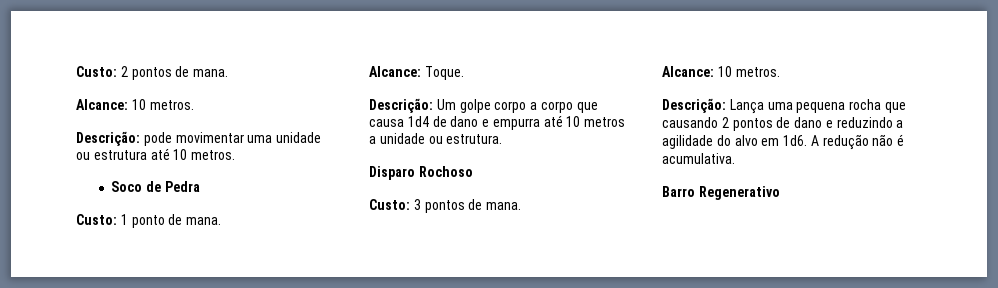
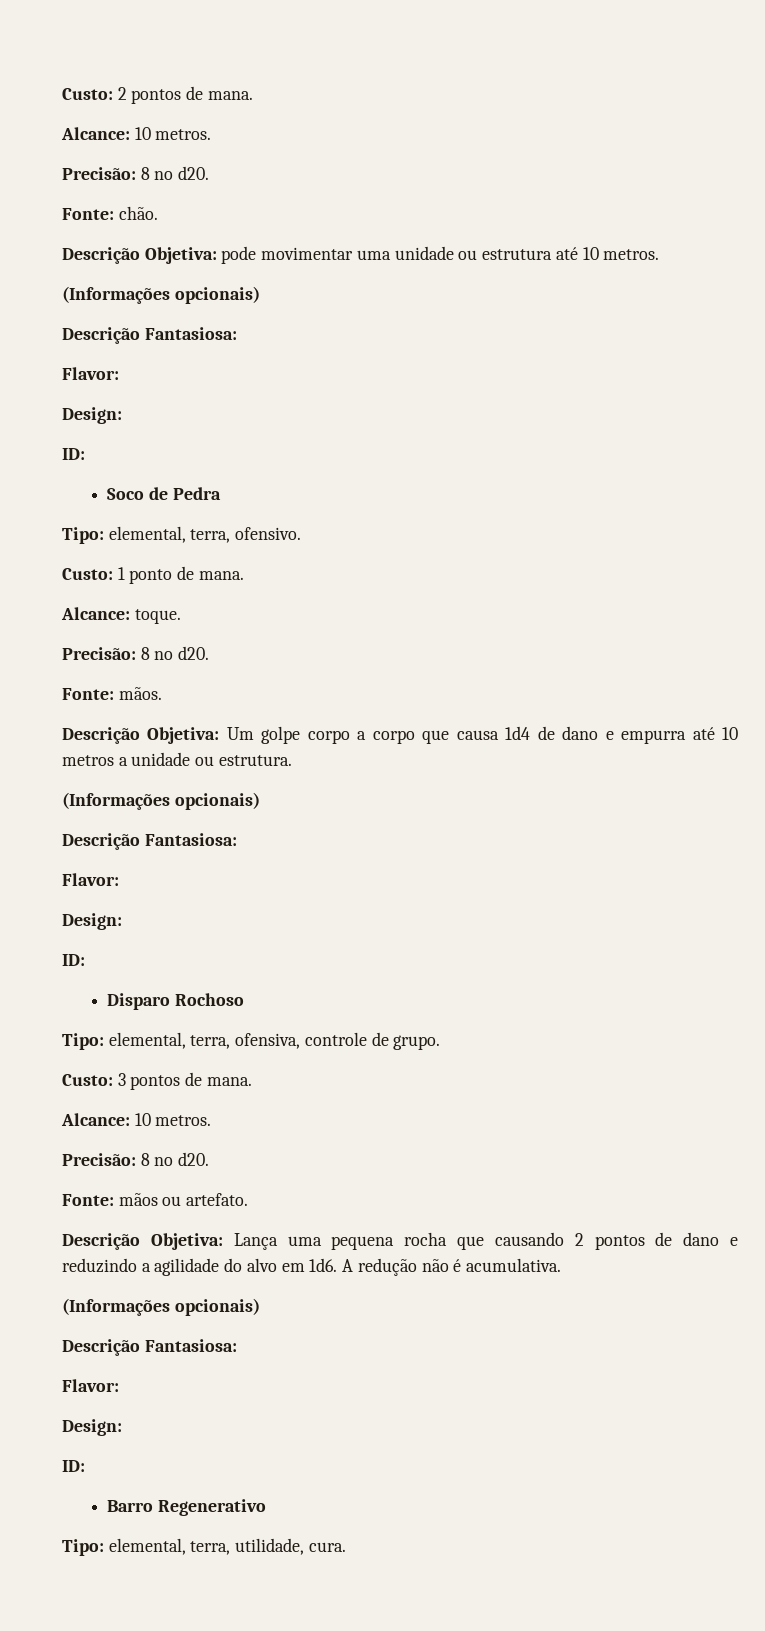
  Custo: 2 pontos de mana.
  Alcance: 10 metros.
- Descrição: pode movimentar uma unidade ou estrutura até 10 metros.
+ Precisão: 8 no d20.
+ Fonte: chão.
+ Descrição Objetiva: pode movimentar uma unidade ou estrutura até 10 metros.
+ (Informações opcionais)
+ Descrição Fantasiosa:
+ Flavor:
+ Design:
+ ID:
+ Tipo: elemental, terra, ofensivo.
- Alcance: Toque.
- Descrição: Um golpe corpo a corpo que causa 1d4 de dano e empurra até 10 metros a unidade ou estrutura.
+ Alcance: toque.
+ Precisão: 8 no d20.
+ Fonte: mãos.
+ Descrição Objetiva: Um golpe corpo a corpo que causa 1d4 de dano e empurra até 10 metros a unidade ou estrutura.
+ (Informações opcionais)
+ Descrição Fantasiosa:
+ Flavor:
+ Design:
+ ID:
  Disparo Rochoso
+ Tipo: elemental, terra, ofensiva, controle de grupo.
  Custo: 3 pontos de mana.
  Alcance: 10 metros.
- Descrição: Lança uma pequena rocha que causando 2 pontos de dano e reduzindo a agilidade do alvo em 1d6.
+ Precisão: 8 no d20.
+ Fonte: mãos ou artefato.
+ Descrição Objetiva: Lança uma pequena rocha que causando 2 pontos de dano e reduzindo a agilidade do alvo em 1d6.
  A redução não é acumulativa.
+ (Informações opcionais)
+ Descrição Fantasiosa:
+ Flavor:
+ Design:
+ ID:
  Barro Regenerativo
+ Tipo: elemental, terra, utilidade, cura.

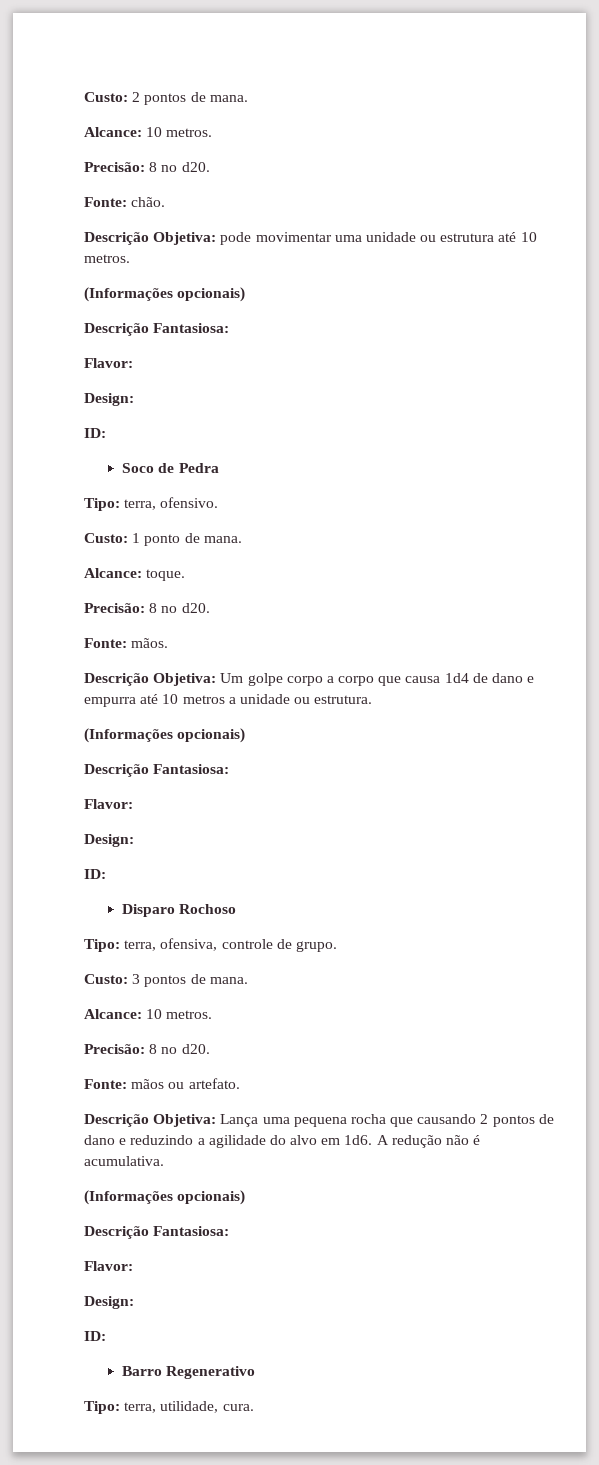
- Tipo: elemental, terra, ofensivo.
+ Tipo: terra, ofensivo.
- Tipo: elemental, terra, ofensiva, controle de grupo.
+ Tipo: terra, ofensiva, controle de grupo.
- Tipo: elemental, terra, utilidade, cura.
+ Tipo: terra, utilidade, cura.

